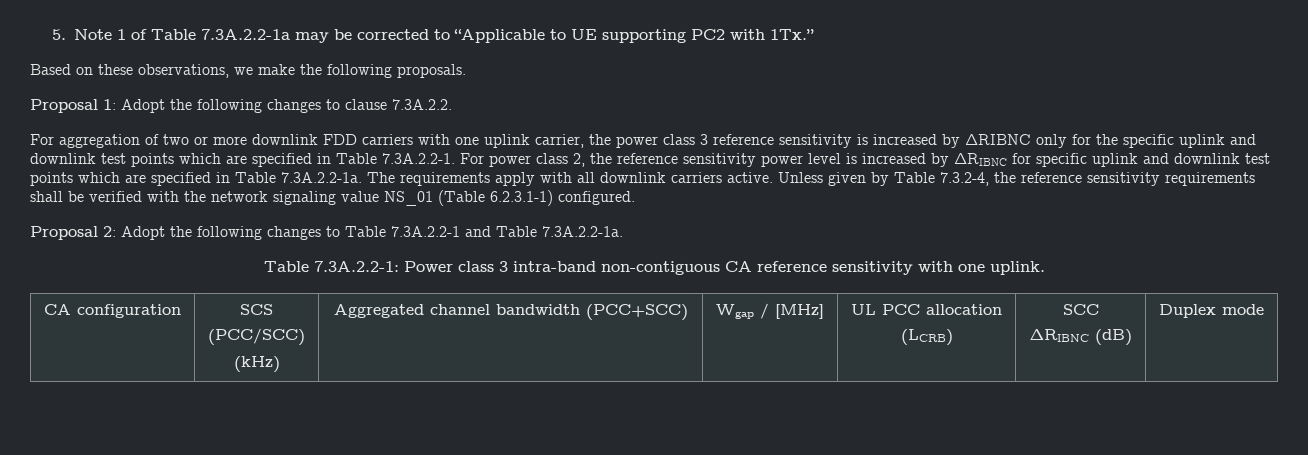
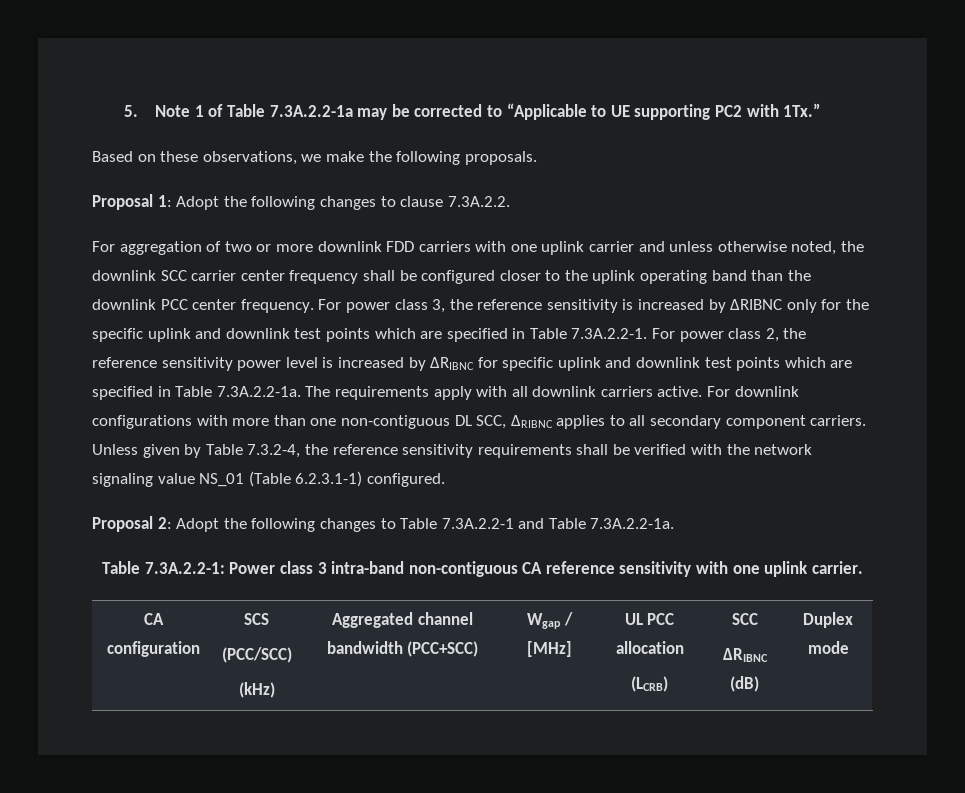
- For aggregation of two or more downlink FDD carriers with one uplink carrier, the power class 3 reference sensitivity is increased by ΔRIBNC only for the specific uplink and downlink test points which are specified in Table 7.3A.2.2-1. For power class 2, the reference sensitivity power level is increased by ΔRIBNC for specific uplink and downlink test points which are specified in Table 7.3A.2.2-1a. The requirements apply with all downlink carriers active.
+ For aggregation of two or more downlink FDD carriers with one uplink carrier and unless otherwise noted, the downlink SCC carrier center frequency shall be configured closer to the uplink operating band than the downlink PCC center frequency. For power class 3, the reference sensitivity is increased by ΔRIBNC only for the specific uplink and downlink test points which are specified in Table 7.3A.2.2-1. For power class 2, the reference sensitivity power level is increased by ΔRIBNC for specific uplink and downlink test points which are specified in Table 7.3A.2.2-1a. The requirements apply with all downlink carriers active.
+ For downlink configurations with more than one non-contiguous DL SCC, ΔRIBNC applies to all secondary component carriers.
- Table 7.3A.2.2-1: Power class 3 intra-band non-contiguous CA reference sensitivity with one uplink.
+ Table 7.3A.2.2-1: Power class 3 intra-band non-contiguous CA reference sensitivity with one uplink carrier.

